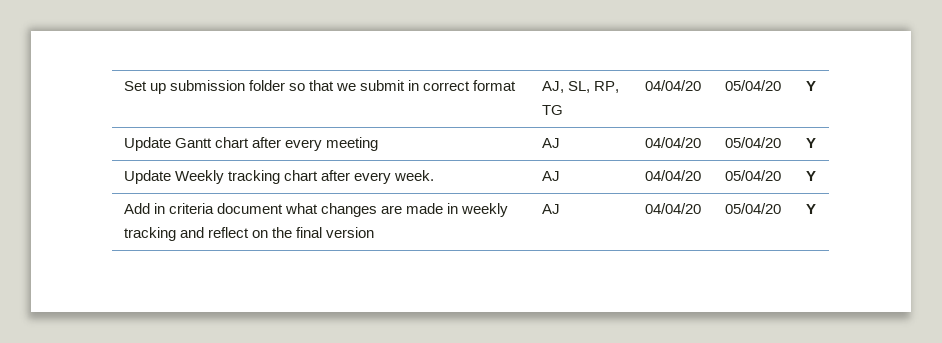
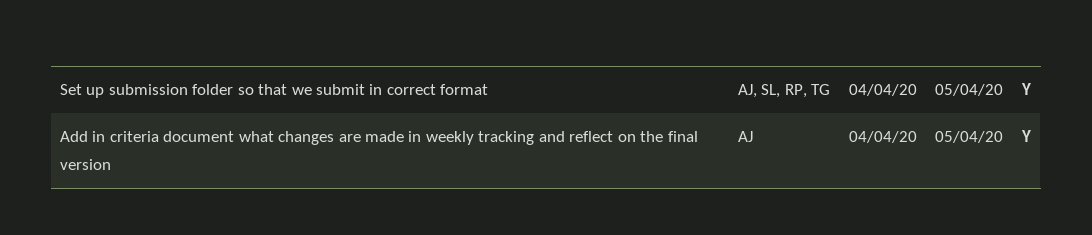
- Update Gantt chart after every meeting | AJ | 04/04/20 | 05/04/20 | Y
- Update Weekly tracking chart after every week. | AJ | 04/04/20 | 05/04/20 | Y

